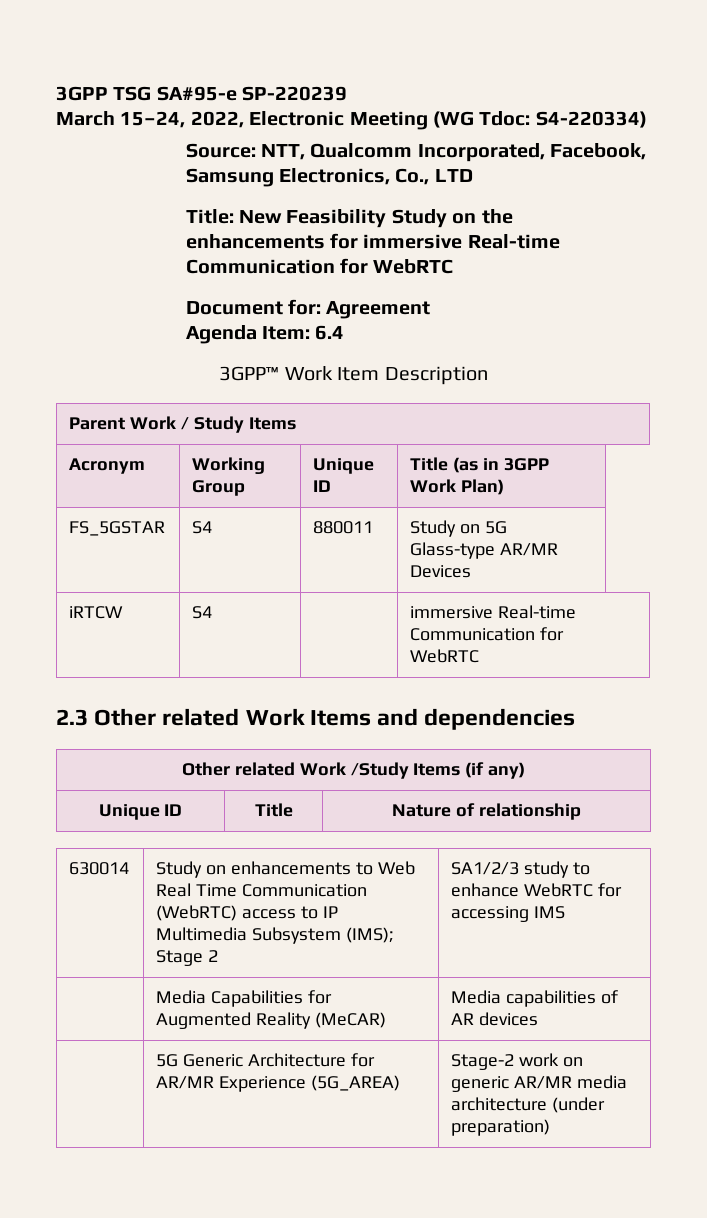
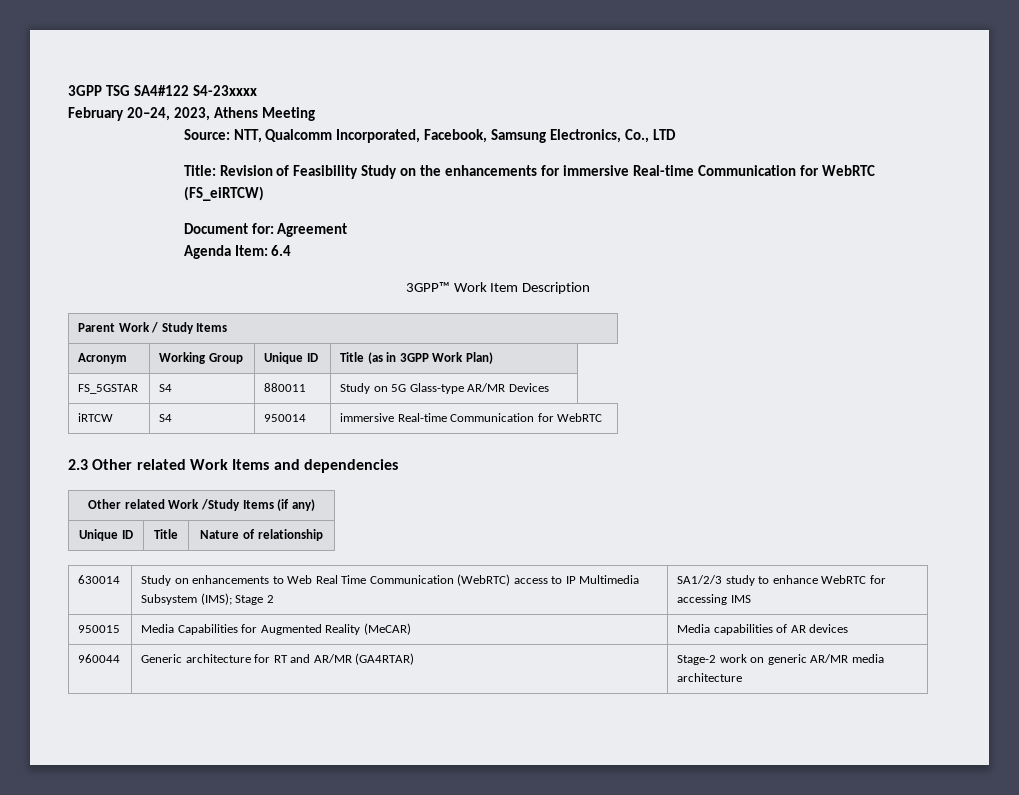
- 3GPP TSG SA#95-e SP-220239
- March 15–24, 2022, Electronic Meeting (WG Tdoc: S4-220334)
+ 3GPP TSG SA4#122 S4-23xxxx
+ February 20–24, 2023, Athens Meeting
- Title: New Feasibility Study on the enhancements for immersive Real-time Communication for WebRTC
+ Title: Revision of Feasibility Study on the enhancements for immersive Real-time Communication for WebRTC (FS_eiRTCW)
- iRTCW | S4 | | immersive Real-time Communication for WebRTC
+ iRTCW | S4 | 950014 | immersive Real-time Communication for WebRTC
- | Media Capabilities for Augmented Reality (MeCAR) | Media capabilities of AR devices
+ 950015 | Media Capabilities for Augmented Reality (MeCAR) | Media capabilities of AR devices
- | 5G Generic Architecture for AR/MR Experience (5G_AREA) | Stage-2 work on generic AR/MR media architecture (under preparation)
+ 960044 | Generic architecture for RT and AR/MR (GA4RTAR) | Stage-2 work on generic AR/MR media architecture

